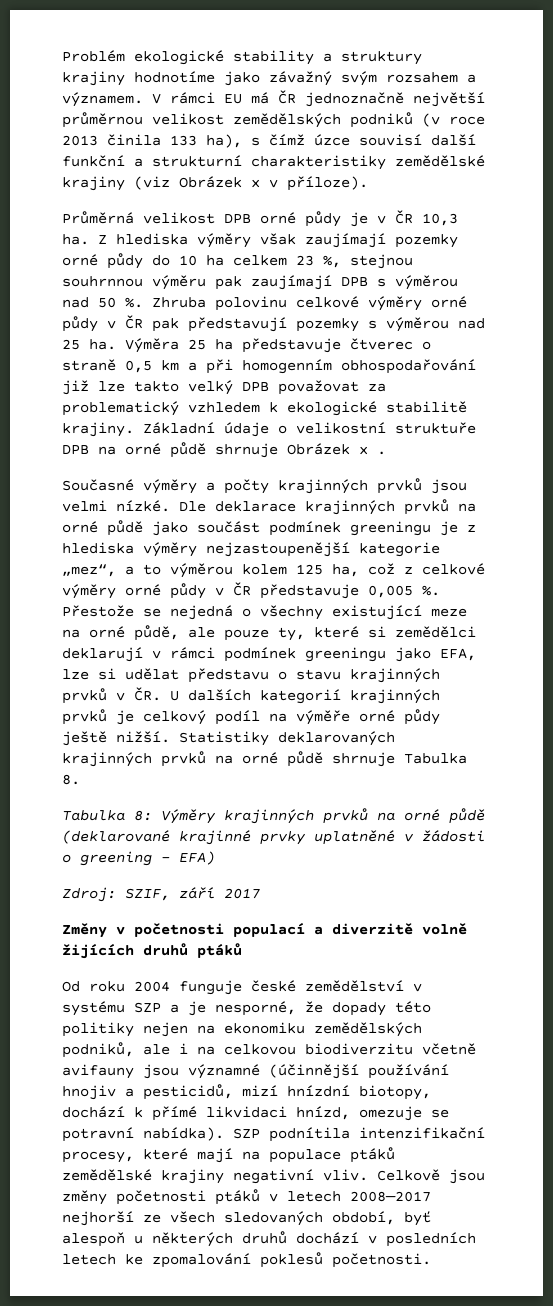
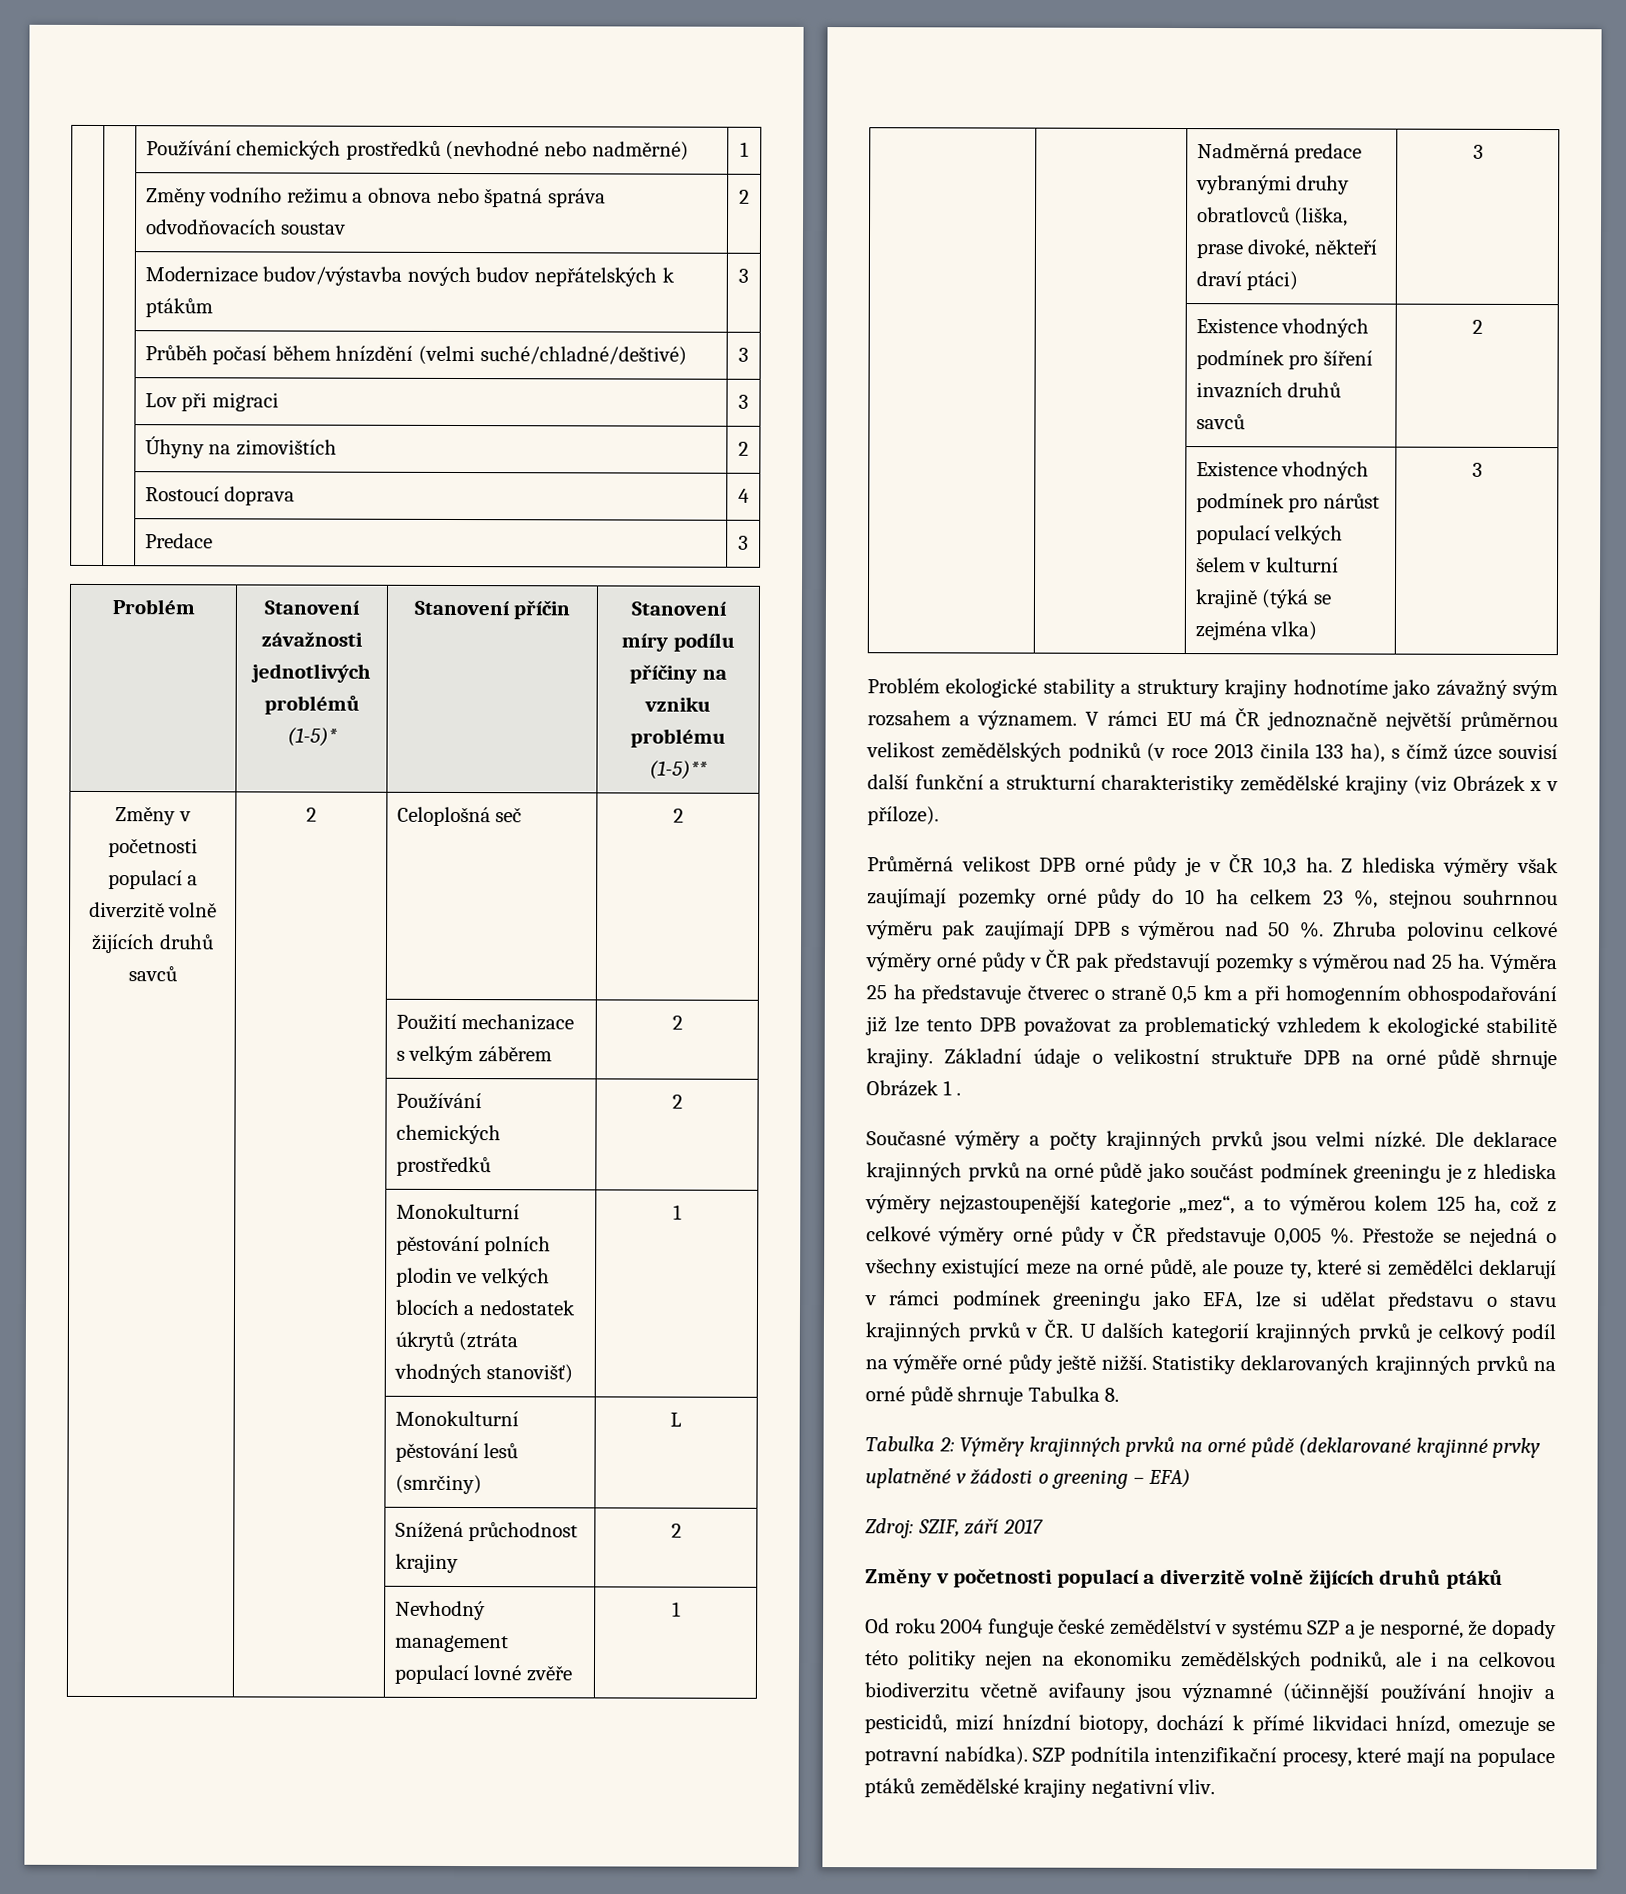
+ | | Používání chemických prostředků (nevhodné nebo nadměrné) | 1
+ | | Změny vodního režimu a obnova nebo špatná správa odvodňovacích soustav | 2
+ | | Modernizace budov/výstavba nových budov nepřátelských k ptákům | 3
+ | | Průběh počasí během hnízdění (velmi suché/chladné/deštivé) | 3
+ | | Lov při migraci | 3
+ | | Úhyny na zimovištích | 2
+ | | Rostoucí doprava | 4
+ | | Predace | 3
+ Problém | Stanovení závažnosti jednotlivých problémů (1-5)* | Stanovení příčin | Stanovení míry podílu příčiny na vzniku problému (1-5)**
+ Změny v početnosti populací a diverzitě volně žijících druhů savců | 2 | Celoplošná seč | 2
+ | | Použití mechanizace s velkým záběrem | 2
+ | | Používání chemických prostředků | 2
+ | | Monokulturní pěstování polních plodin ve velkých blocích a nedostatek úkrytů (ztráta vhodných stanovišť) | 1
+ | | Monokulturní pěstování lesů (smrčiny) | L
+ | | Snížená průchodnost krajiny | 2
+ | | Nevhodný management populací lovné zvěře | 1
+ | | Nadměrná predace vybranými druhy obratlovců (liška, prase divoké, někteří draví ptáci) | 3
+ | | Existence vhodných podmínek pro šíření invazních druhů savců | 2
+ | | Existence vhodných podmínek pro nárůst populací velkých šelem v kulturní krajině (týká se zejména vlka) | 3
- Výměra 25 ha představuje čtverec o straně 0,5 km a při homogenním obhospodařování již lze takto velký DPB považovat za problematický vzhledem k ekologické stabilitě krajiny.
+ Výměra 25 ha představuje čtverec o straně 0,5 km a při homogenním obhospodařování již lze tento DPB považovat za problematický vzhledem k ekologické stabilitě krajiny.
- Základní údaje o velikostní struktuře DPB na orné půdě shrnuje Obrázek x .
+ Základní údaje o velikostní struktuře DPB na orné půdě shrnuje Obrázek 1 .
- Tabulka 8: Výměry krajinných prvků na orné půdě (deklarované krajinné prvky uplatněné v žádosti o greening – EFA)
+ Tabulka 2: Výměry krajinných prvků na orné půdě (deklarované krajinné prvky uplatněné v žádosti o greening – EFA)
- Celkově jsou změny početnosti ptáků v letech 2008—2017 nejhorší ze všech sledovaných období, byť alespoň u některých druhů dochází v posledních letech ke zpomalování poklesů početnosti.

